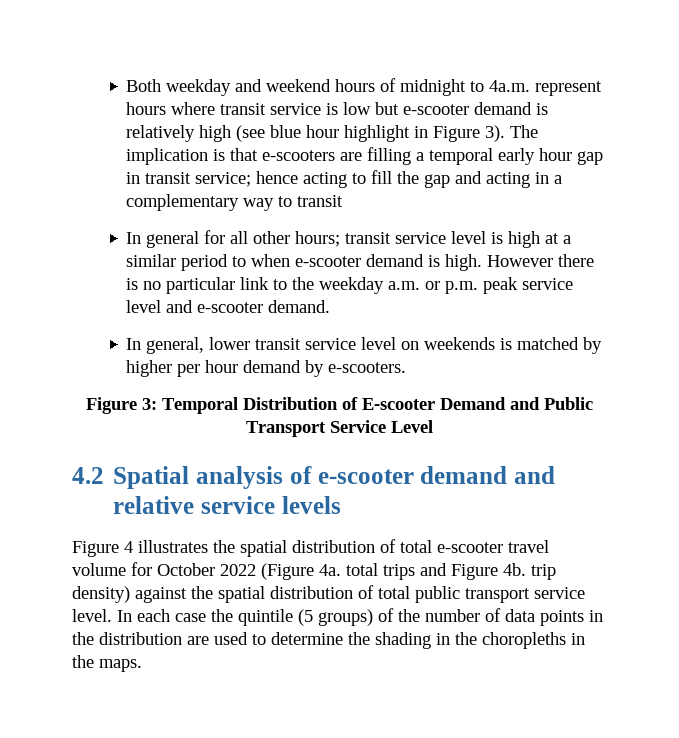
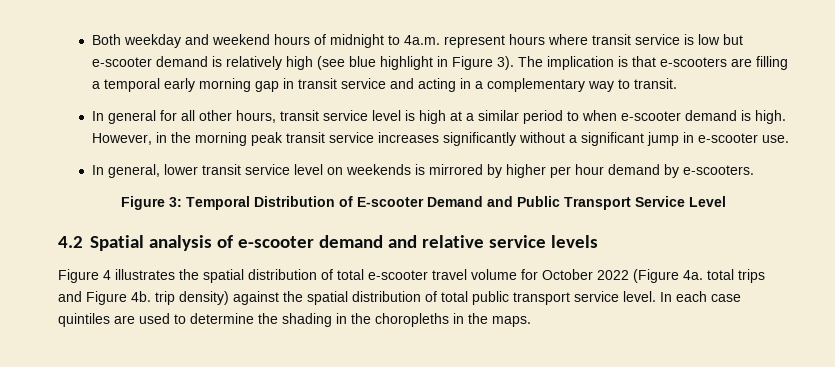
- Both weekday and weekend hours of midnight to 4a.m. represent hours where transit service is low but e-scooter demand is relatively high (see blue hour highlight in Figure 3).
+ Both weekday and weekend hours of midnight to 4a.m. represent hours where transit service is low but e-scooter demand is relatively high (see blue highlight in Figure 3).
- The implication is that e-scooters are filling a temporal early hour gap in transit service; hence acting to fill the gap and acting in a complementary way to transit
+ The implication is that e-scooters are filling a temporal early morning gap in transit service and acting in a complementary way to transit.
- In general for all other hours; transit service level is high at a similar period to when e-scooter demand is high.
+ In general for all other hours, transit service level is high at a similar period to when e-scooter demand is high.
- However there is no particular link to the weekday a.m. or p.m. peak service level and e-scooter demand.
+ However, in the morning peak transit service increases significantly without a significant jump in e-scooter use.
- In general, lower transit service level on weekends is matched by higher per hour demand by e-scooters.
+ In general, lower transit service level on weekends is mirrored by higher per hour demand by e-scooters.
- In each case the quintile (5 groups) of the number of data points in the distribution are used to determine the shading in the choropleths in the maps.
+ In each case quintiles are used to determine the shading in the choropleths in the maps.

